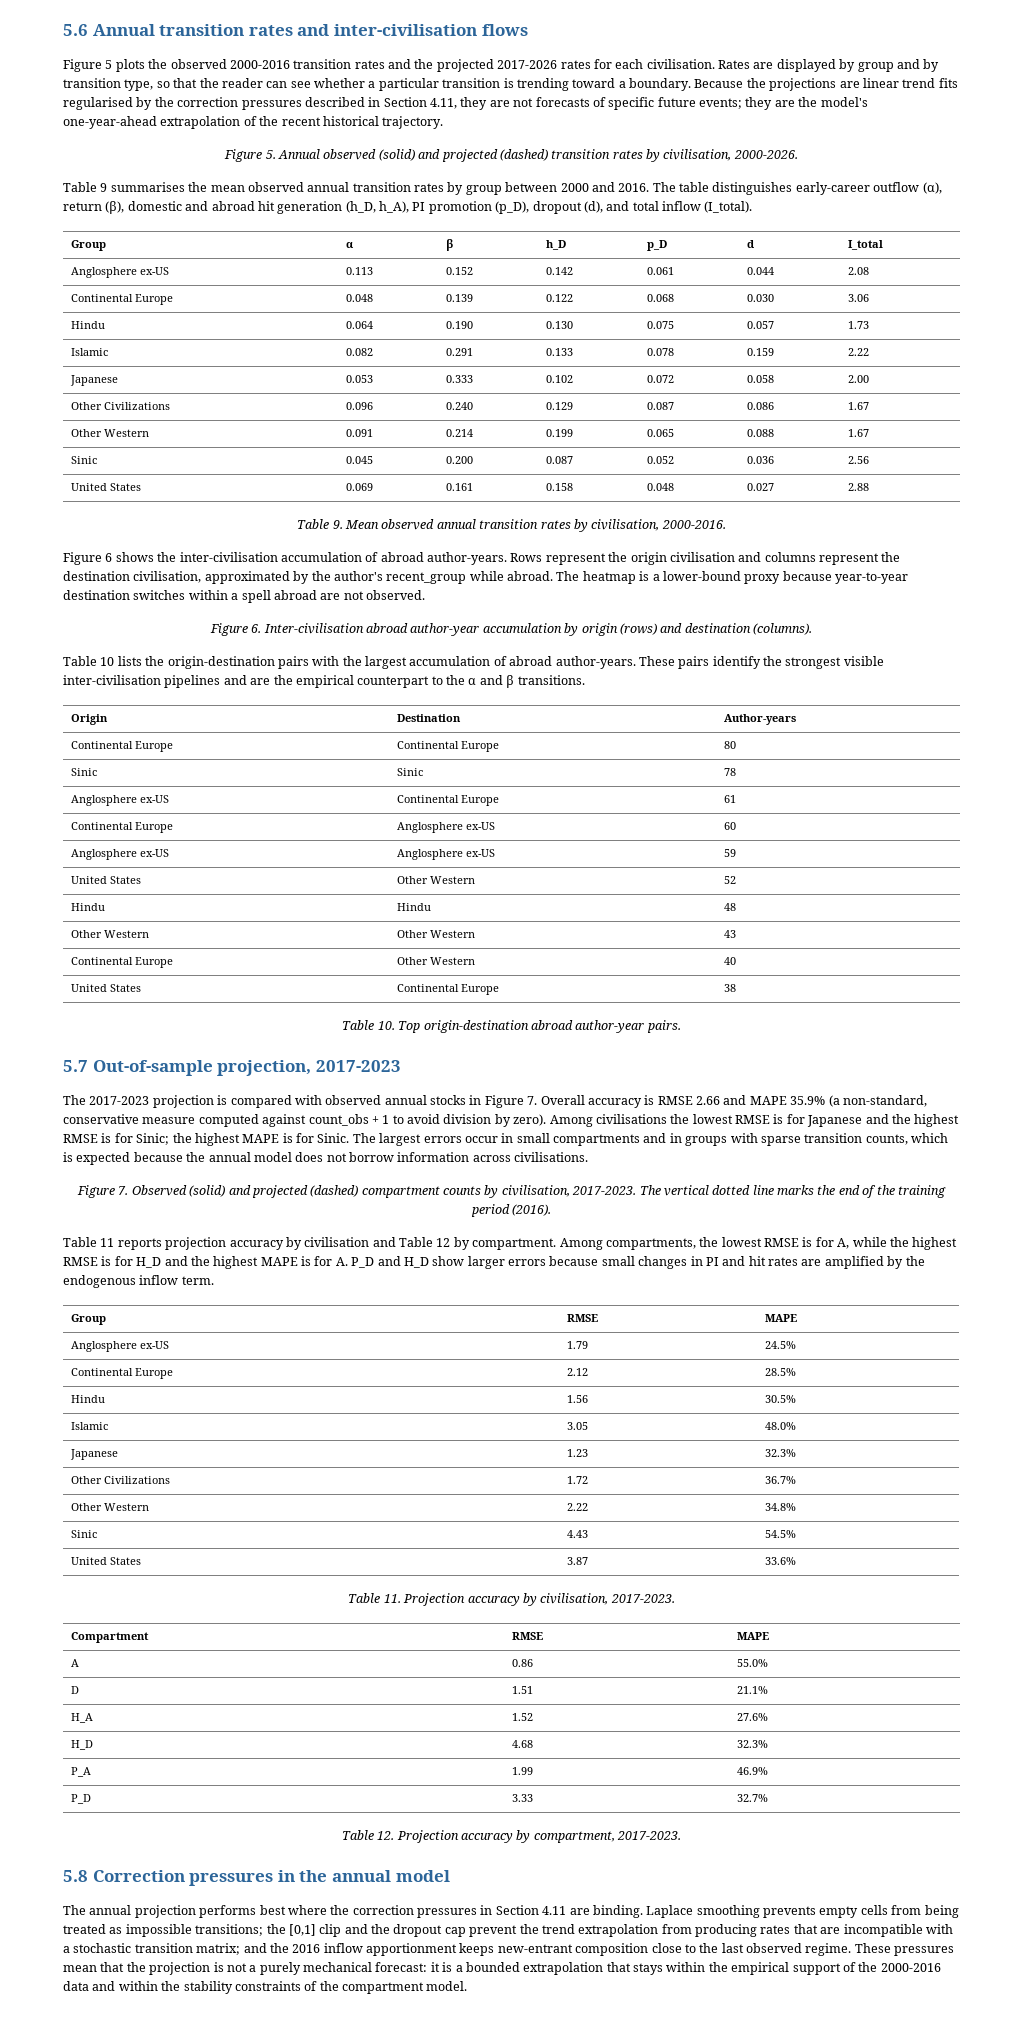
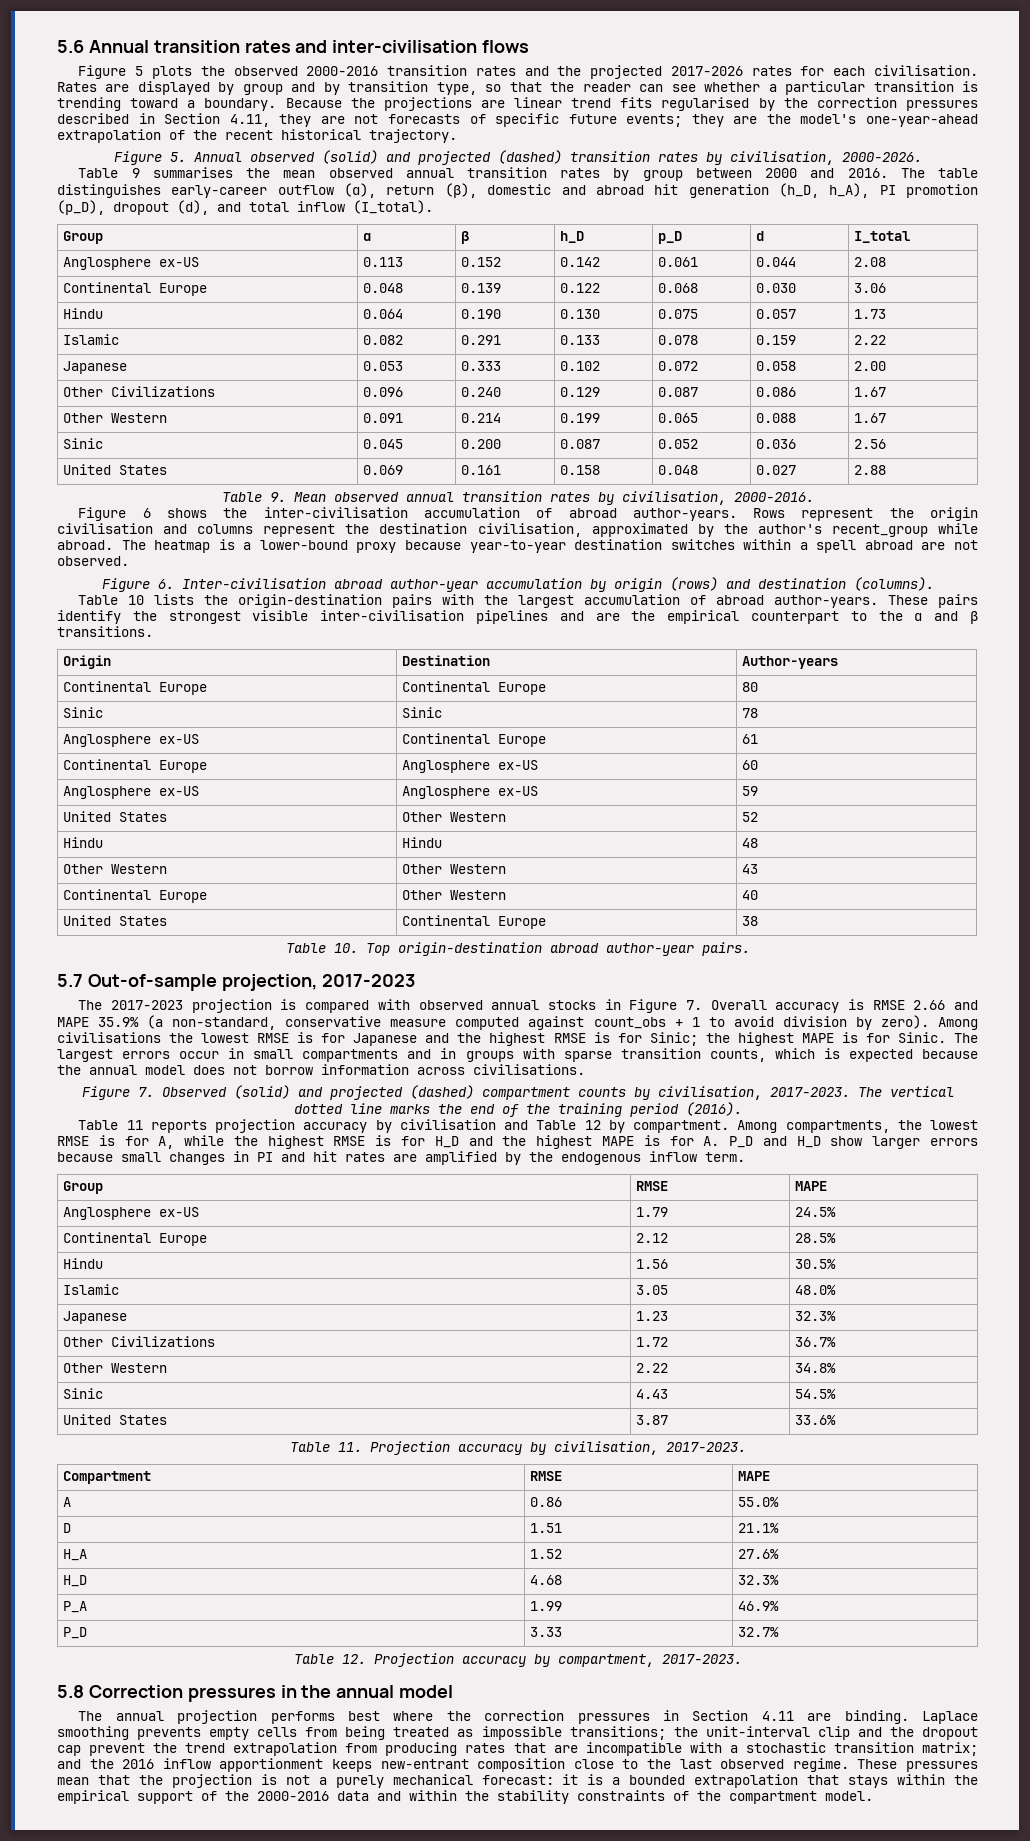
- Laplace smoothing prevents empty cells from being treated as impossible transitions; the [0,1] clip and the dropout cap prevent the trend extrapolation from producing rates that are incompatible with a stochastic transition matrix; and the 2016 inflow apportionment keeps new-entrant composition close to the last observed regime.
+ Laplace smoothing prevents empty cells from being treated as impossible transitions; the unit-interval clip and the dropout cap prevent the trend extrapolation from producing rates that are incompatible with a stochastic transition matrix; and the 2016 inflow apportionment keeps new-entrant composition close to the last observed regime.

